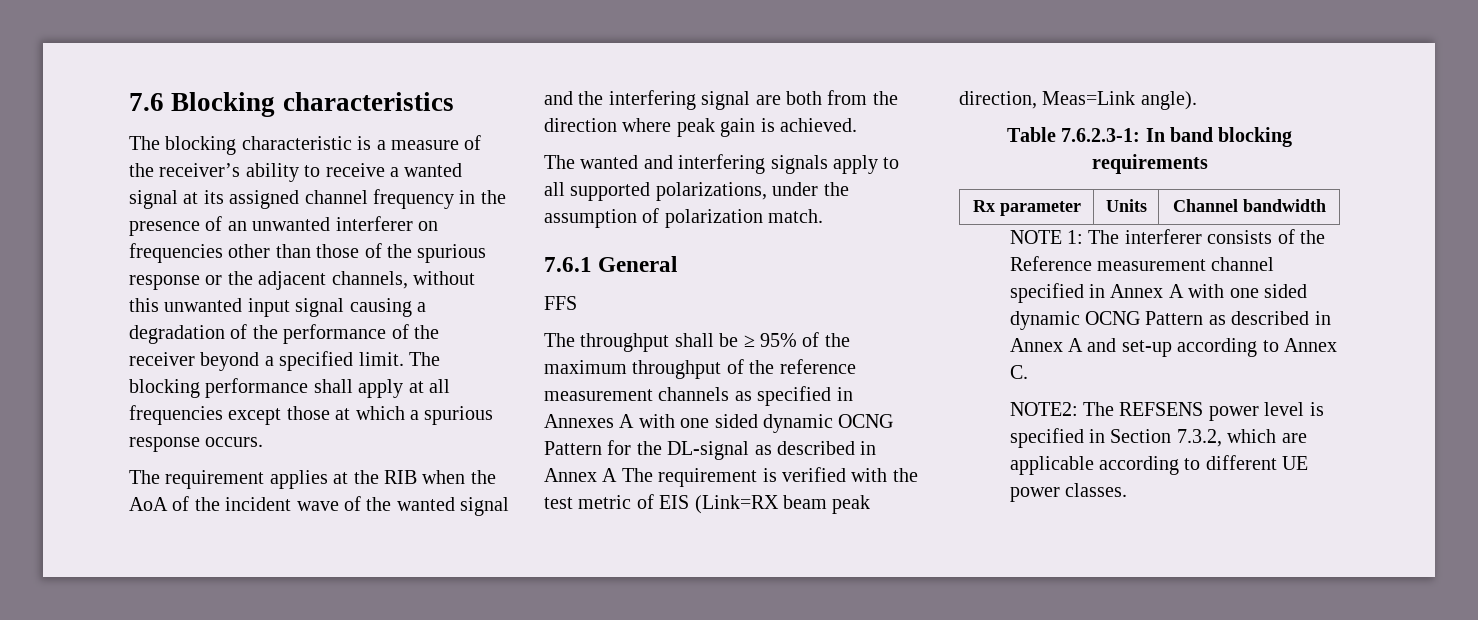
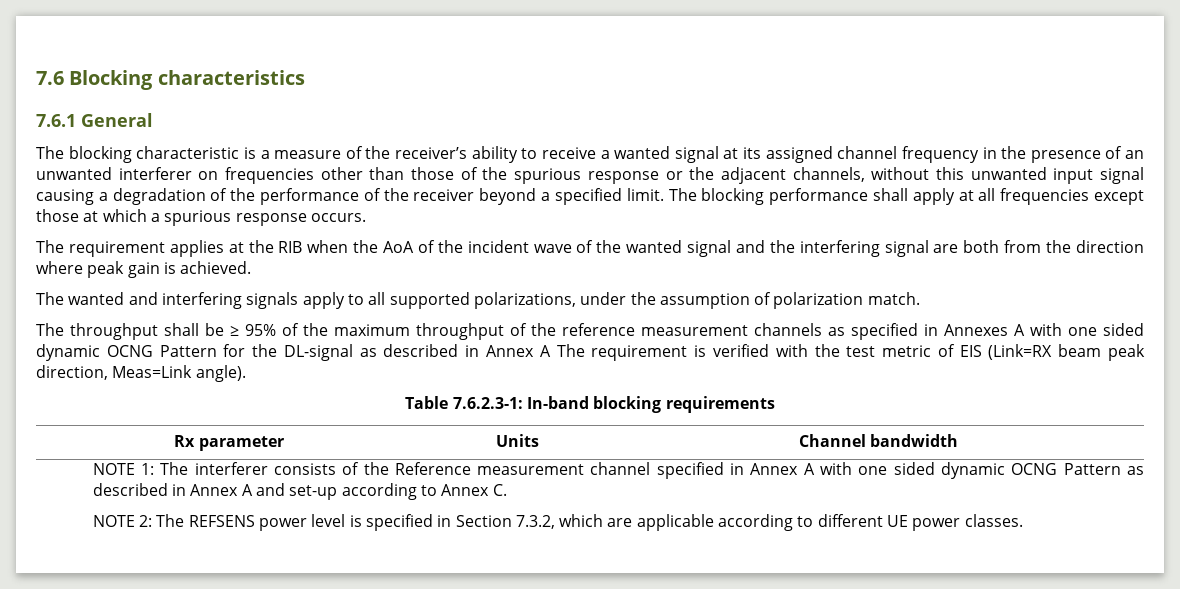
+ 7.6.1 General
- 7.6.1 General
- FFS
- Table 7.6.2.3-1: In band blocking requirements
+ Table 7.6.2.3-1: In-band blocking requirements
- NOTE2: The REFSENS power level is specified in Section 7.3.2, which are applicable according to different UE power classes.
+ NOTE 2: The REFSENS power level is specified in Section 7.3.2, which are applicable according to different UE power classes.

